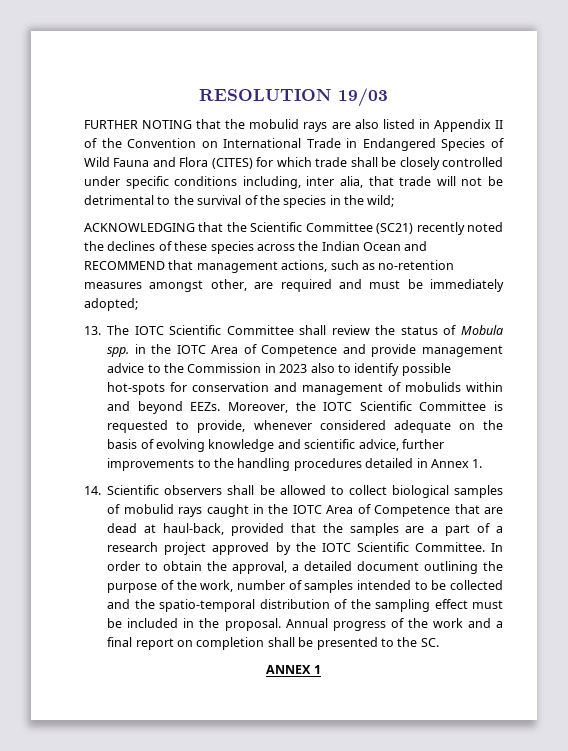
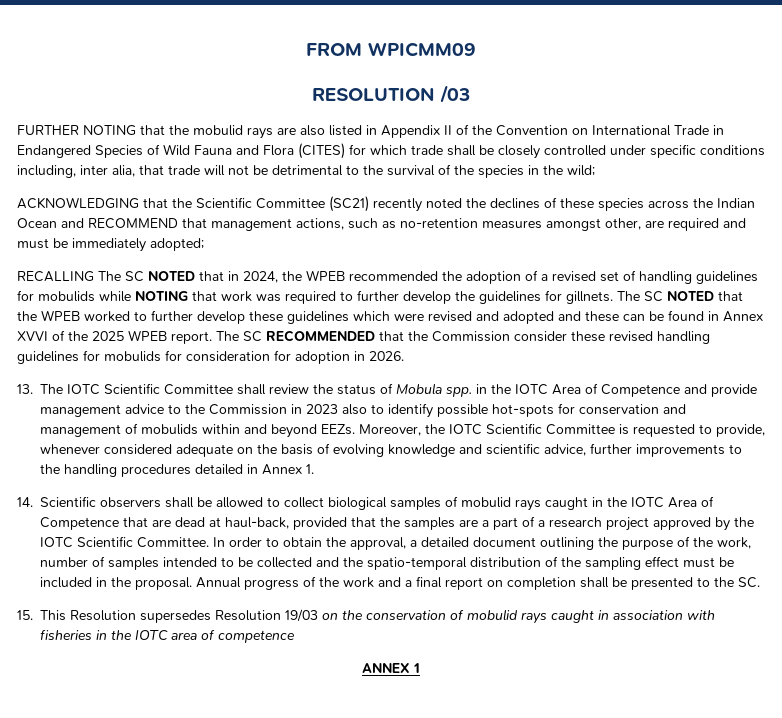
- RESOLUTION 19/03
+ FROM WPICMM09
+ RESOLUTION /03
+ RECALLING The SC NOTED that in 2024, the WPEB recommended the adoption of a revised set of handling guidelines for mobulids while NOTING that work was required to further develop the guidelines for gillnets. The SC NOTED that the WPEB worked to further develop these guidelines which were revised and adopted and these can be found in Annex XVVI of the 2025 WPEB report. The SC RECOMMENDED that the Commission consider these revised handling guidelines for mobulids for consideration for adoption in 2026.
+ 15. This Resolution supersedes Resolution 19/03 on the conservation of mobulid rays caught in association with fisheries in the IOTC area of competence

